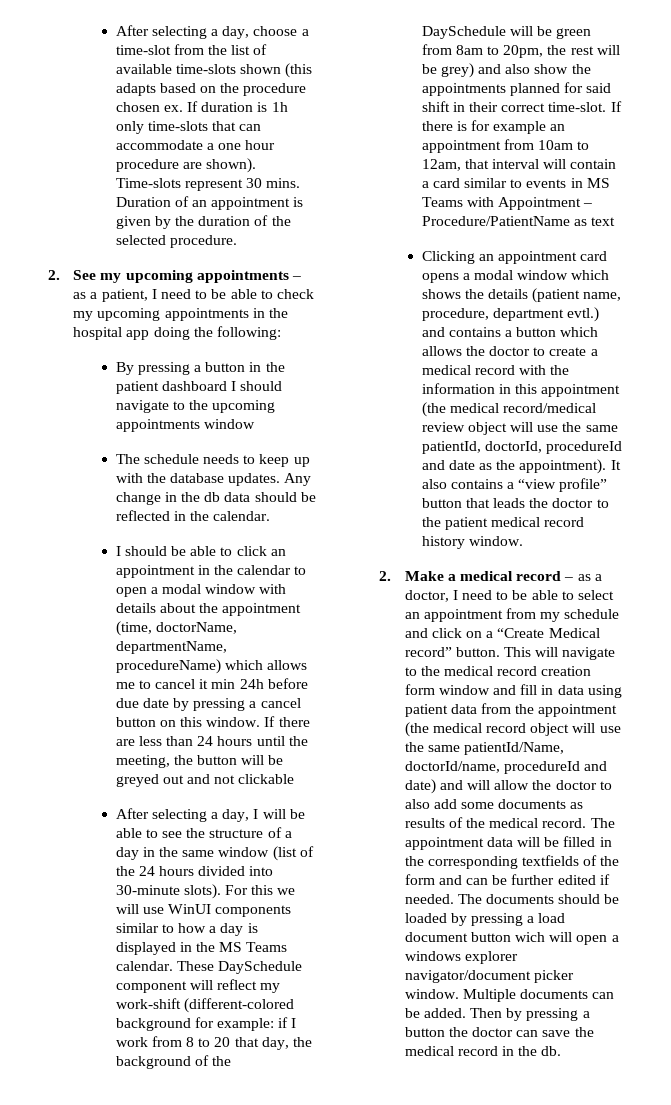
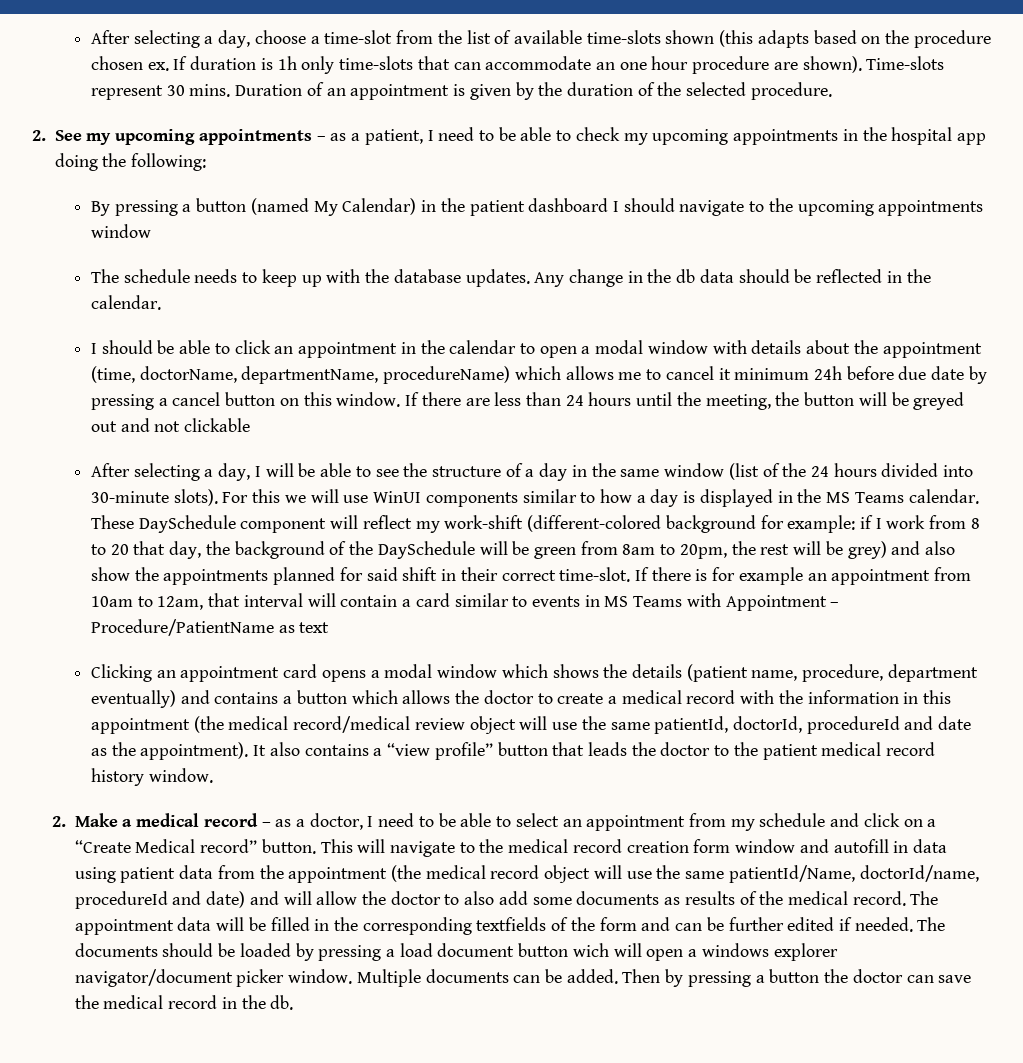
- If duration is 1h only time-slots that can accommodate a one hour procedure are shown).
+ If duration is 1h only time-slots that can accommodate an one hour procedure are shown).
- By pressing a button in the patient dashboard I should navigate to the upcoming appointments window
+ By pressing a button (named My Calendar) in the patient dashboard I should navigate to the upcoming appointments window
- I should be able to click an appointment in the calendar to open a modal window with details about the appointment (time, doctorName, departmentName, procedureName) which allows me to cancel it min 24h before due date by pressing a cancel button on this window.
+ I should be able to click an appointment in the calendar to open a modal window with details about the appointment (time, doctorName, departmentName, procedureName) which allows me to cancel it minimum 24h before due date by pressing a cancel button on this window.
- Clicking an appointment card opens a modal window which shows the details (patient name, procedure, department evtl.) and contains a button which allows the doctor to create a medical record with the information in this appointment (the medical record/medical review object will use the same patientId, doctorId, procedureId and date as the appointment).
+ Clicking an appointment card opens a modal window which shows the details (patient name, procedure, department eventually) and contains a button which allows the doctor to create a medical record with the information in this appointment (the medical record/medical review object will use the same patientId, doctorId, procedureId and date as the appointment).
- This will navigate to the medical record creation form window and fill in data using patient data from the appointment (the medical record object will use the same patientId/Name, doctorId/name, procedureId and date) and will allow the doctor to also add some documents as results of the medical record.
+ This will navigate to the medical record creation form window and autofill in data using patient data from the appointment (the medical record object will use the same patientId/Name, doctorId/name, procedureId and date) and will allow the doctor to also add some documents as results of the medical record.

